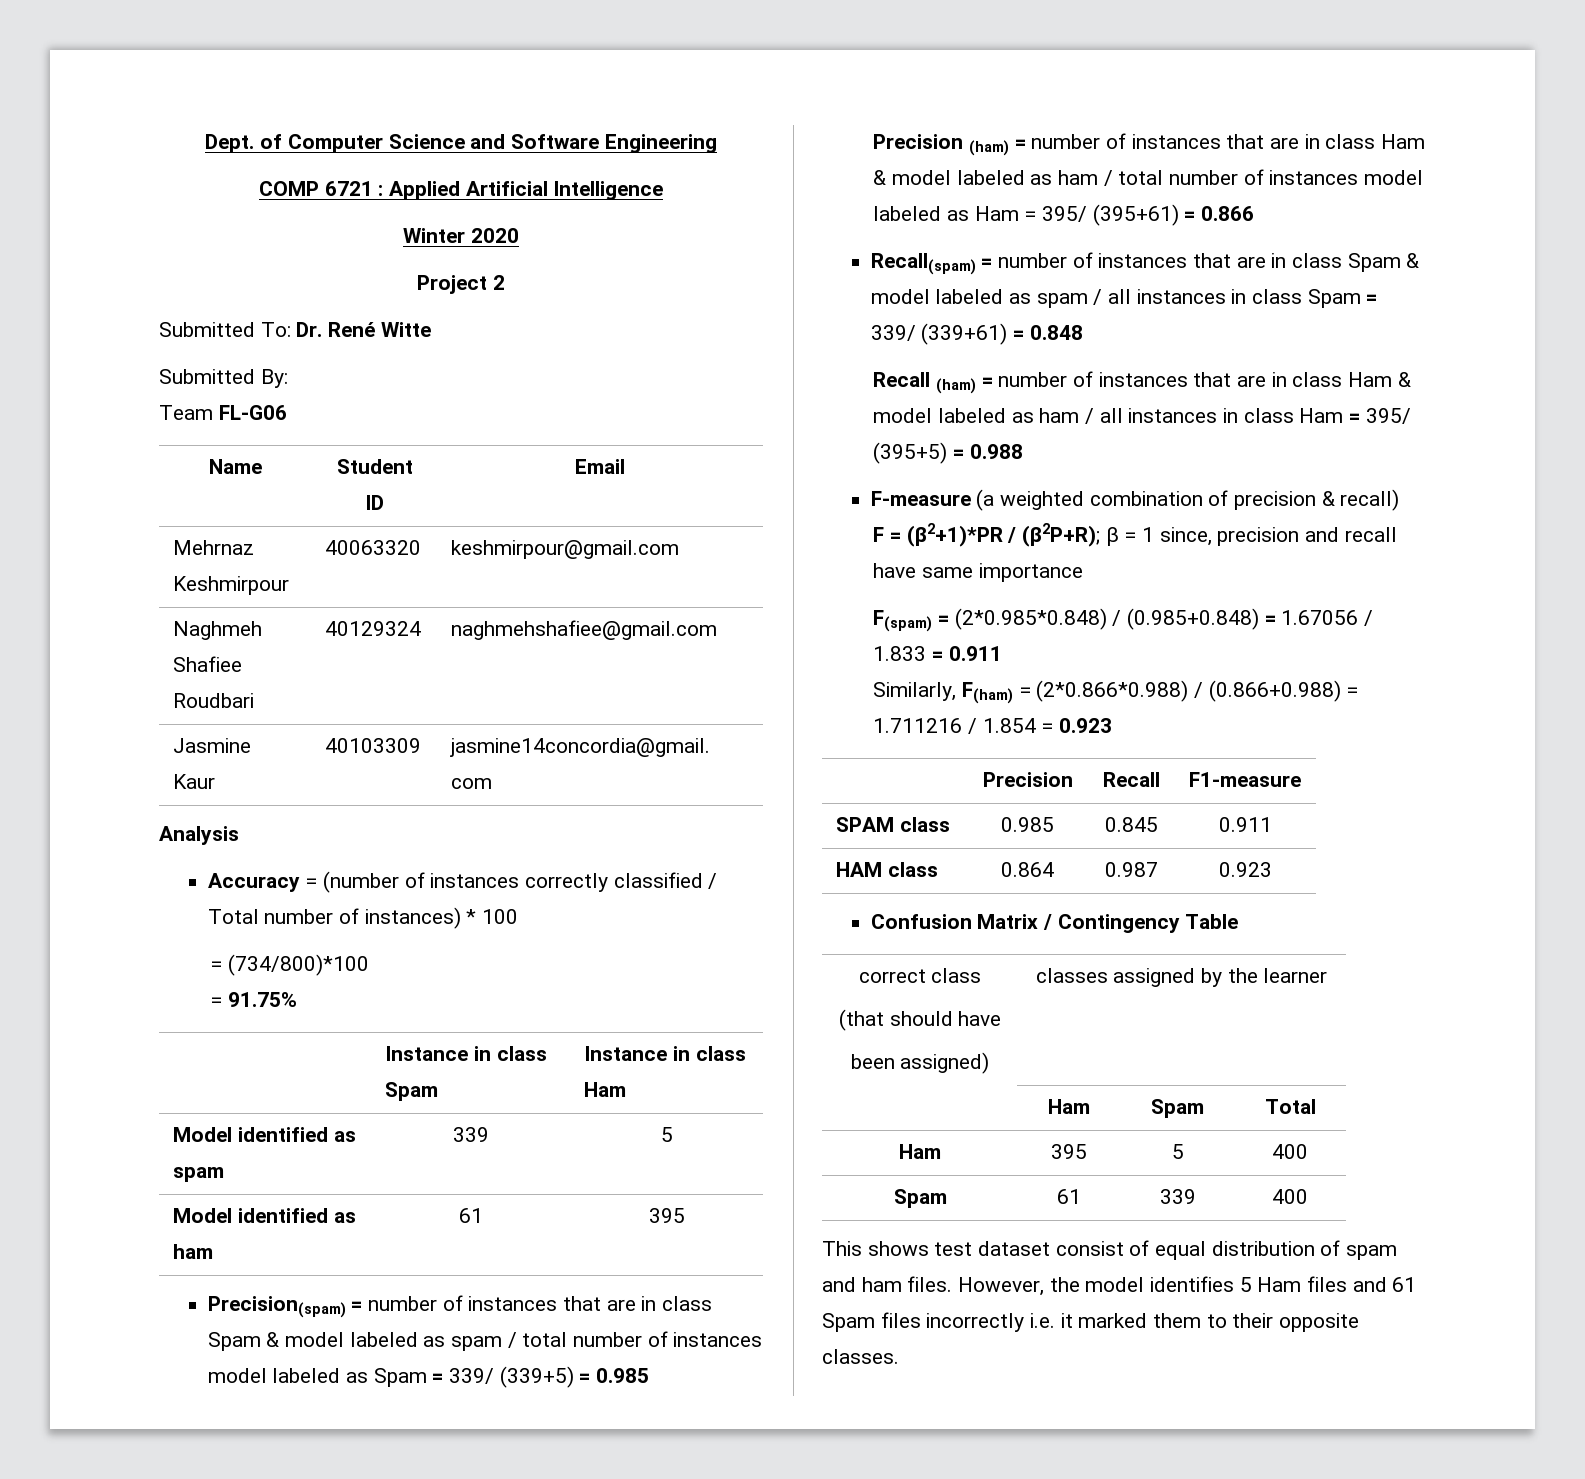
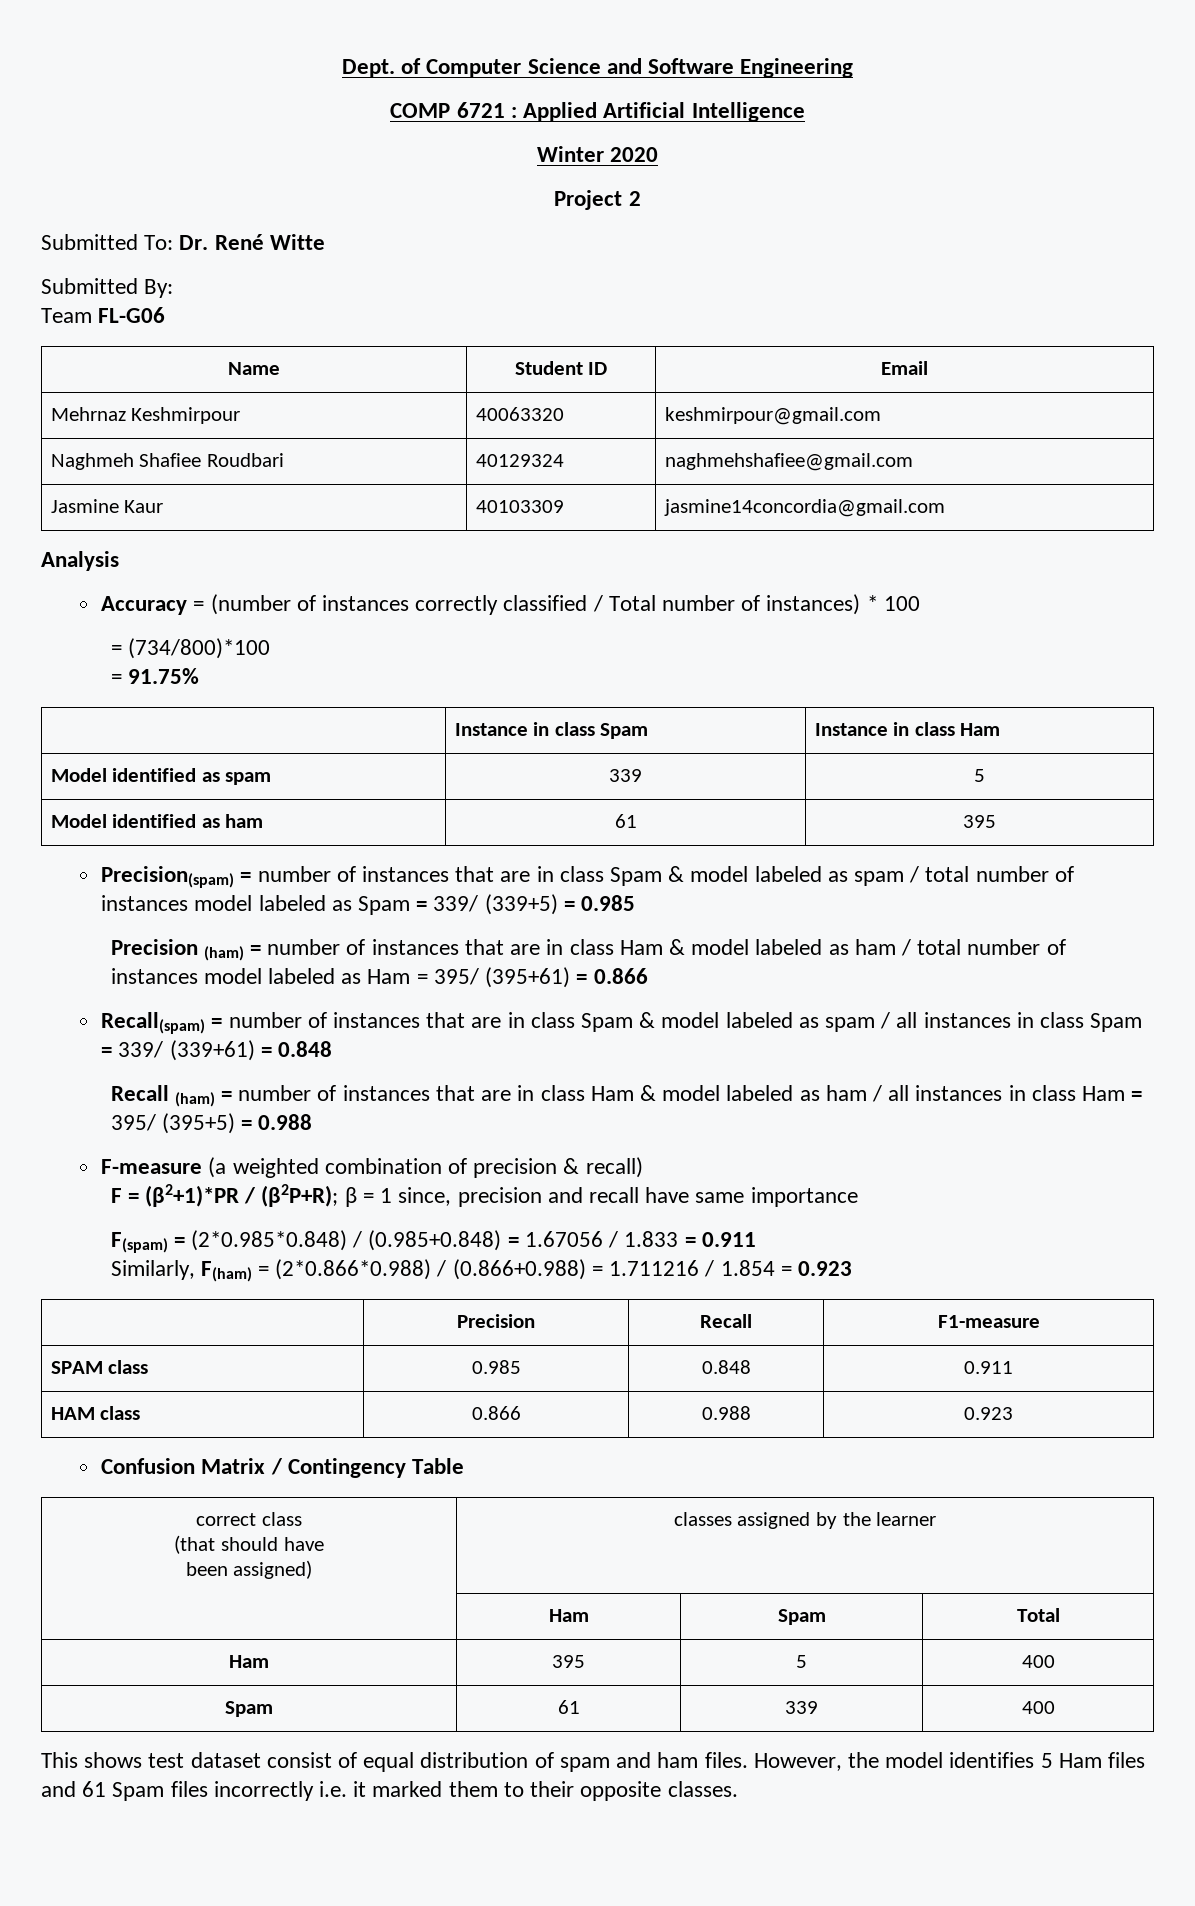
- SPAM class | 0.985 | 0.845 | 0.911
+ SPAM class | 0.985 | 0.848 | 0.911
- HAM class | 0.864 | 0.987 | 0.923
+ HAM class | 0.866 | 0.988 | 0.923

